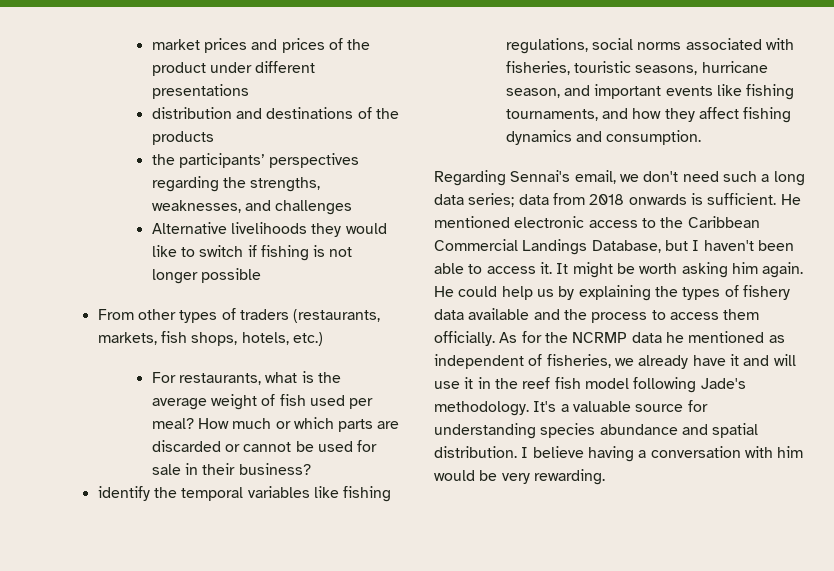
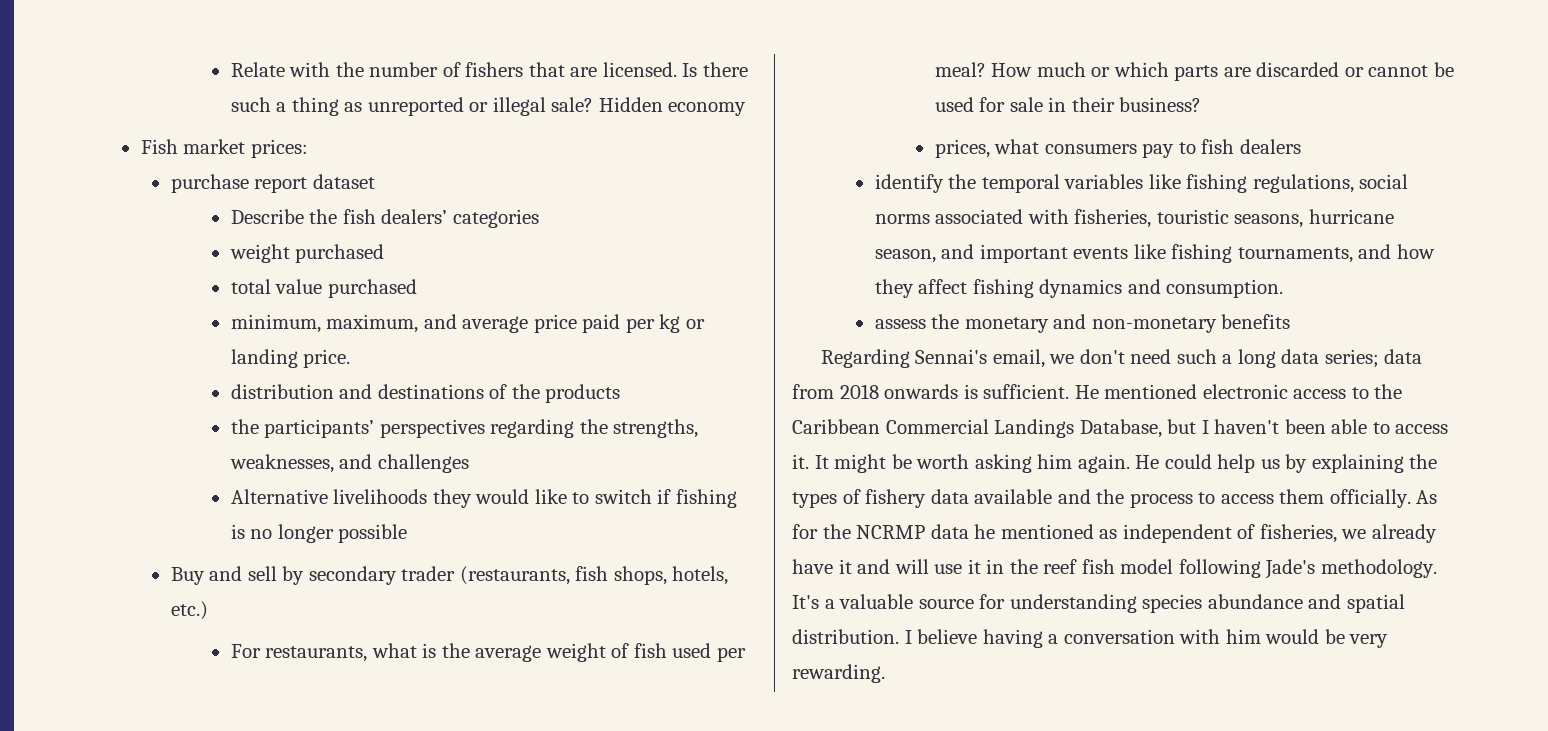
- market prices and prices of the product under different presentations
+ Relate with the number of fishers that are licensed. Is there such a thing as unreported or illegal sale? Hidden economy
+ Fish market prices:
+ purchase report dataset
+ Describe the fish dealers’ categories
+ weight purchased
+ total value purchased
+ minimum, maximum, and average price paid per kg or landing price.
- Alternative livelihoods they would like to switch if fishing is not longer possible
+ Alternative livelihoods they would like to switch if fishing is no longer possible
- From other types of traders (restaurants, markets, fish shops, hotels, etc.)
+ Buy and sell by secondary trader (restaurants, fish shops, hotels, etc.)
+ prices, what consumers pay to fish dealers
+ assess the monetary and non-monetary benefits

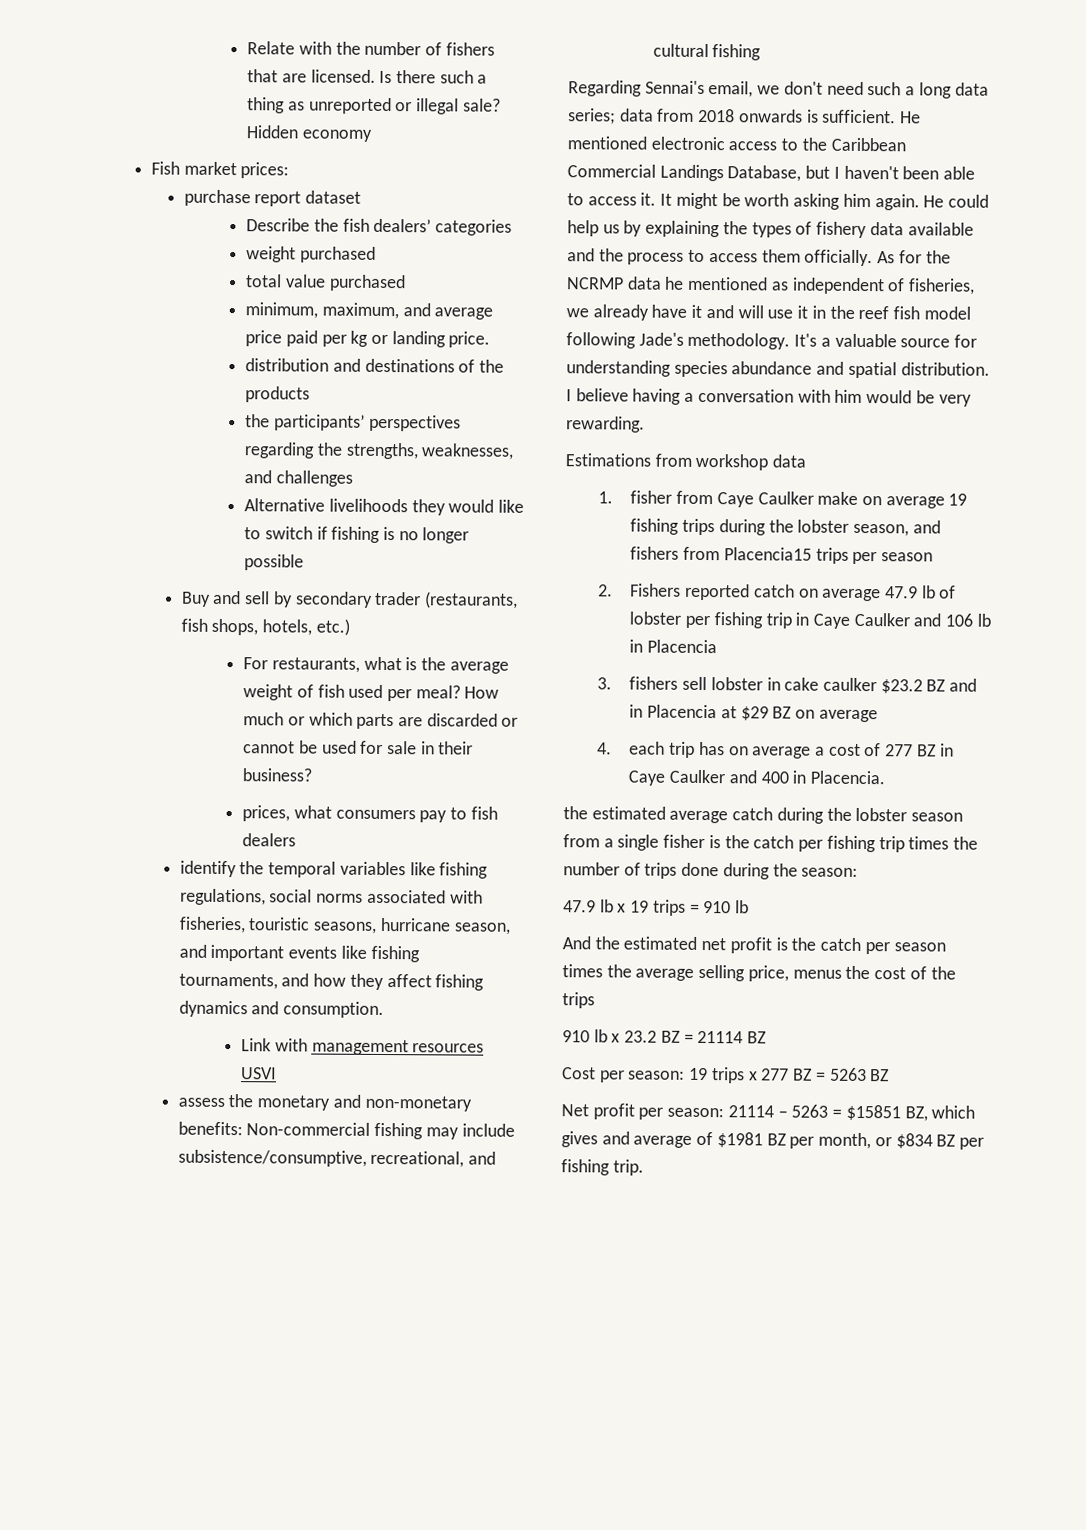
+ Link with management resources USVI
- assess the monetary and non-monetary benefits
+ assess the monetary and non-monetary benefits: Non-commercial fishing may include subsistence/consumptive, recreational, and cultural fishing
+ Estimations from workshop data
+ 1. fisher from Caye Caulker make on average 19 fishing trips during the lobster season, and fishers from Placencia15 trips per season
+ 2. Fishers reported catch on average 47.9 lb of lobster per fishing trip in Caye Caulker and 106 lb in Placencia
+ 3. fishers sell lobster in cake caulker $23.2 BZ and in Placencia at $29 BZ on average
+ 4. each trip has on average a cost of 277 BZ in Caye Caulker and 400 in Placencia.
+ the estimated average catch during the lobster season from a single fisher is the catch per fishing trip times the number of trips done during the season:
+ 47.9 lb x 19 trips = 910 lb
+ And the estimated net profit is the catch per season times the average selling price, menus the cost of the trips
+ 910 lb x 23.2 BZ = 21114 BZ
+ Cost per season: 19 trips x 277 BZ = 5263 BZ
+ Net profit per season: 21114 – 5263 = $15851 BZ, which gives and average of $1981 BZ per month, or $834 BZ per fishing trip.

